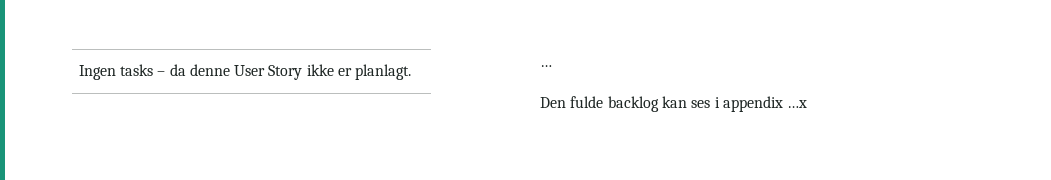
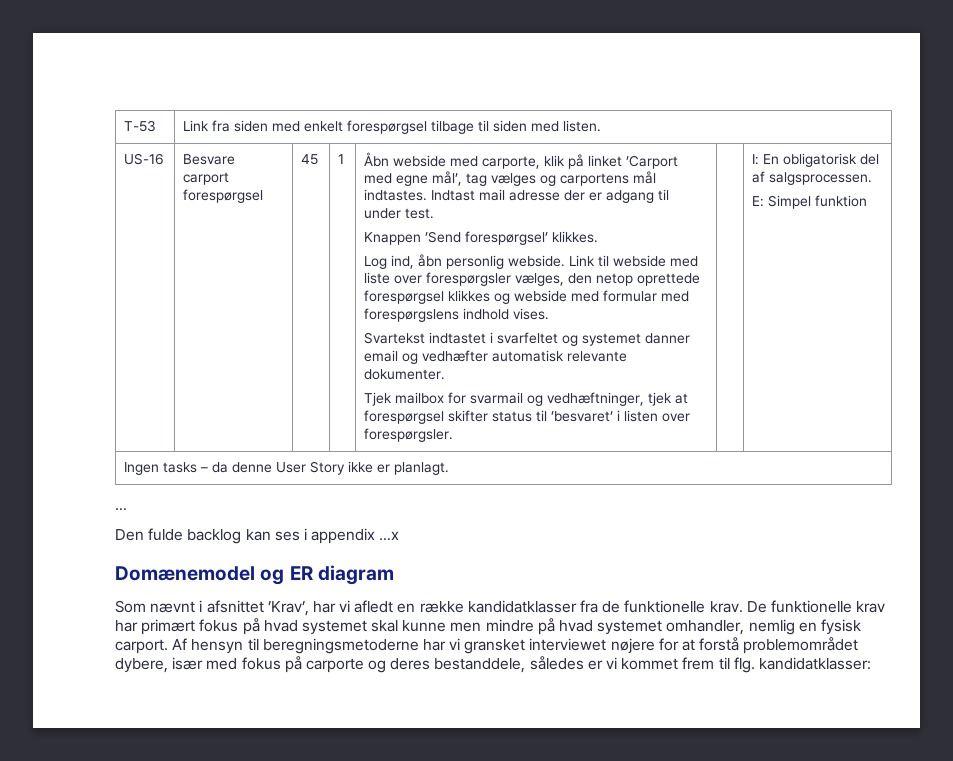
+ T-53 | Link fra siden med enkelt forespørgsel tilbage til siden med listen.
+ US-16 | Besvare carport forespørgsel | 45 | 1 | Åbn webside med carporte, klik på linket ’Carport med egne mål’, tag vælges og carportens mål indtastes. Indtast mail adresse der er adgang til under test.
+ Knappen ’Send forespørgsel’ klikkes.
+ Log ind, åbn personlig webside. Link til webside med liste over forespørgsler vælges, den netop oprettede forespørgsel klikkes og webside med formular med forespørgslens indhold vises.
+ Svartekst indtastet i svarfeltet og systemet danner email og vedhæfter automatisk relevante dokumenter.
+ Tjek mailbox for svarmail og vedhæftninger, tjek at forespørgsel skifter status til ’besvaret’ i listen over forespørgsler. | | I: En obligatorisk del af salgsprocessen.
+ E: Simpel funktion
+ Domænemodel og ER diagram
+ Som nævnt i afsnittet ’Krav’, har vi afledt en række kandidatklasser fra de funktionelle krav. De funktionelle krav har primært fokus på hvad systemet skal kunne men mindre på hvad systemet omhandler, nemlig en fysisk carport. Af hensyn til beregningsmetoderne har vi gransket interviewet nøjere for at forstå problemområdet dybere, især med fokus på carporte og deres bestanddele, således er vi kommet frem til flg. kandidatklasser:

